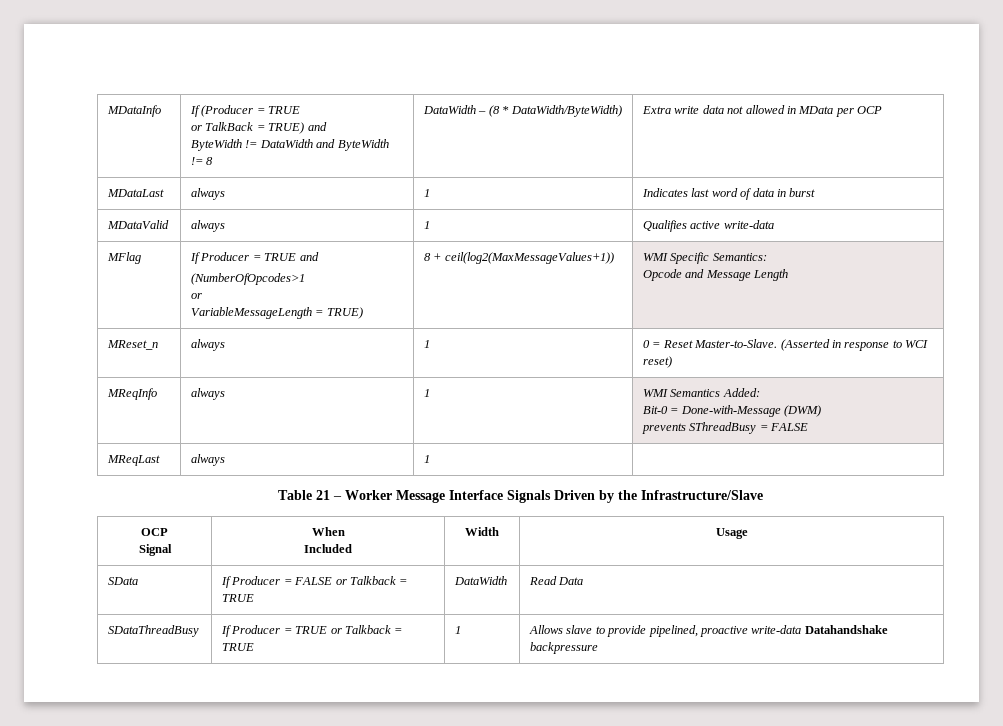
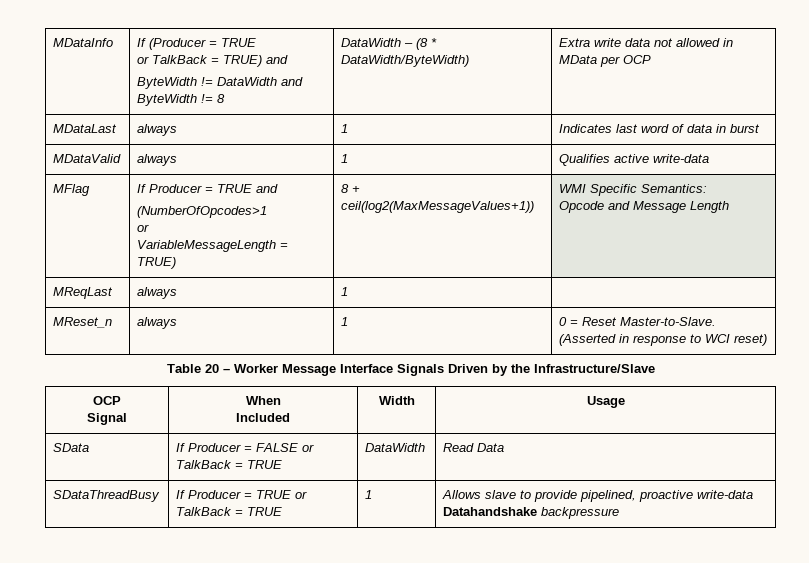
+ MReqLast | always | 1 |
- MReqInfo | always | 1 | WMI Semantics Added:
- Bit-0 = Done-with-Message (DWM)
- prevents SThreadBusy = FALSE
- MReqLast | always | 1 |
- Table 21 – Worker Message Interface Signals Driven by the Infrastructure/Slave
+ Table 20 – Worker Message Interface Signals Driven by the Infrastructure/Slave
- SData | If Producer = FALSE or Talkback = TRUE | DataWidth | Read Data
+ SData | If Producer = FALSE or TalkBack = TRUE | DataWidth | Read Data
- SDataThreadBusy | If Producer = TRUE or Talkback = TRUE | 1 | Allows slave to provide pipelined, proactive write-data Datahandshake backpressure
+ SDataThreadBusy | If Producer = TRUE or TalkBack = TRUE | 1 | Allows slave to provide pipelined, proactive write-data Datahandshake backpressure

